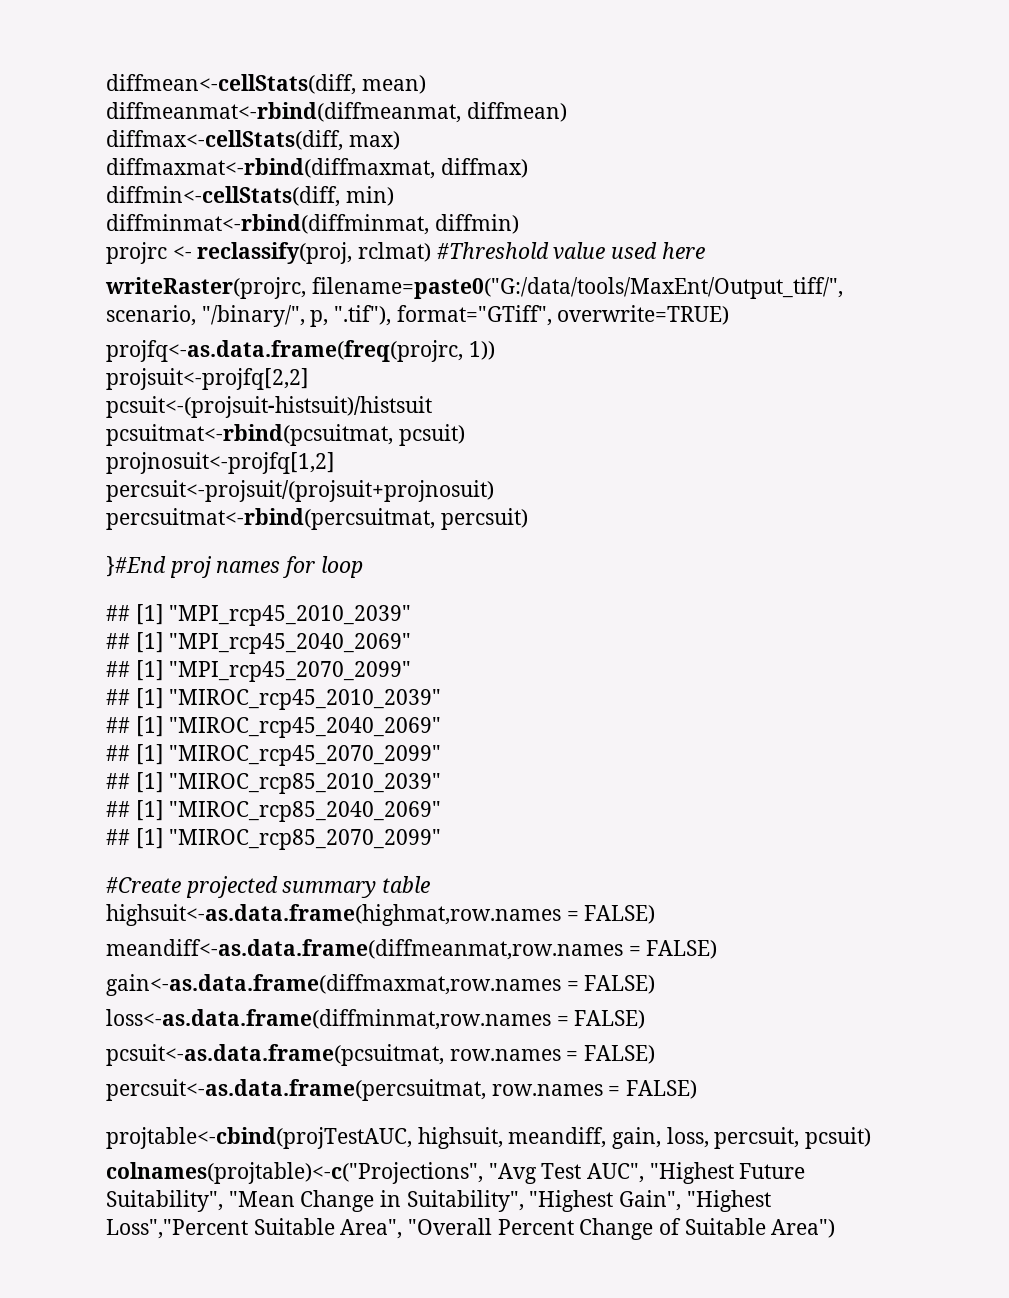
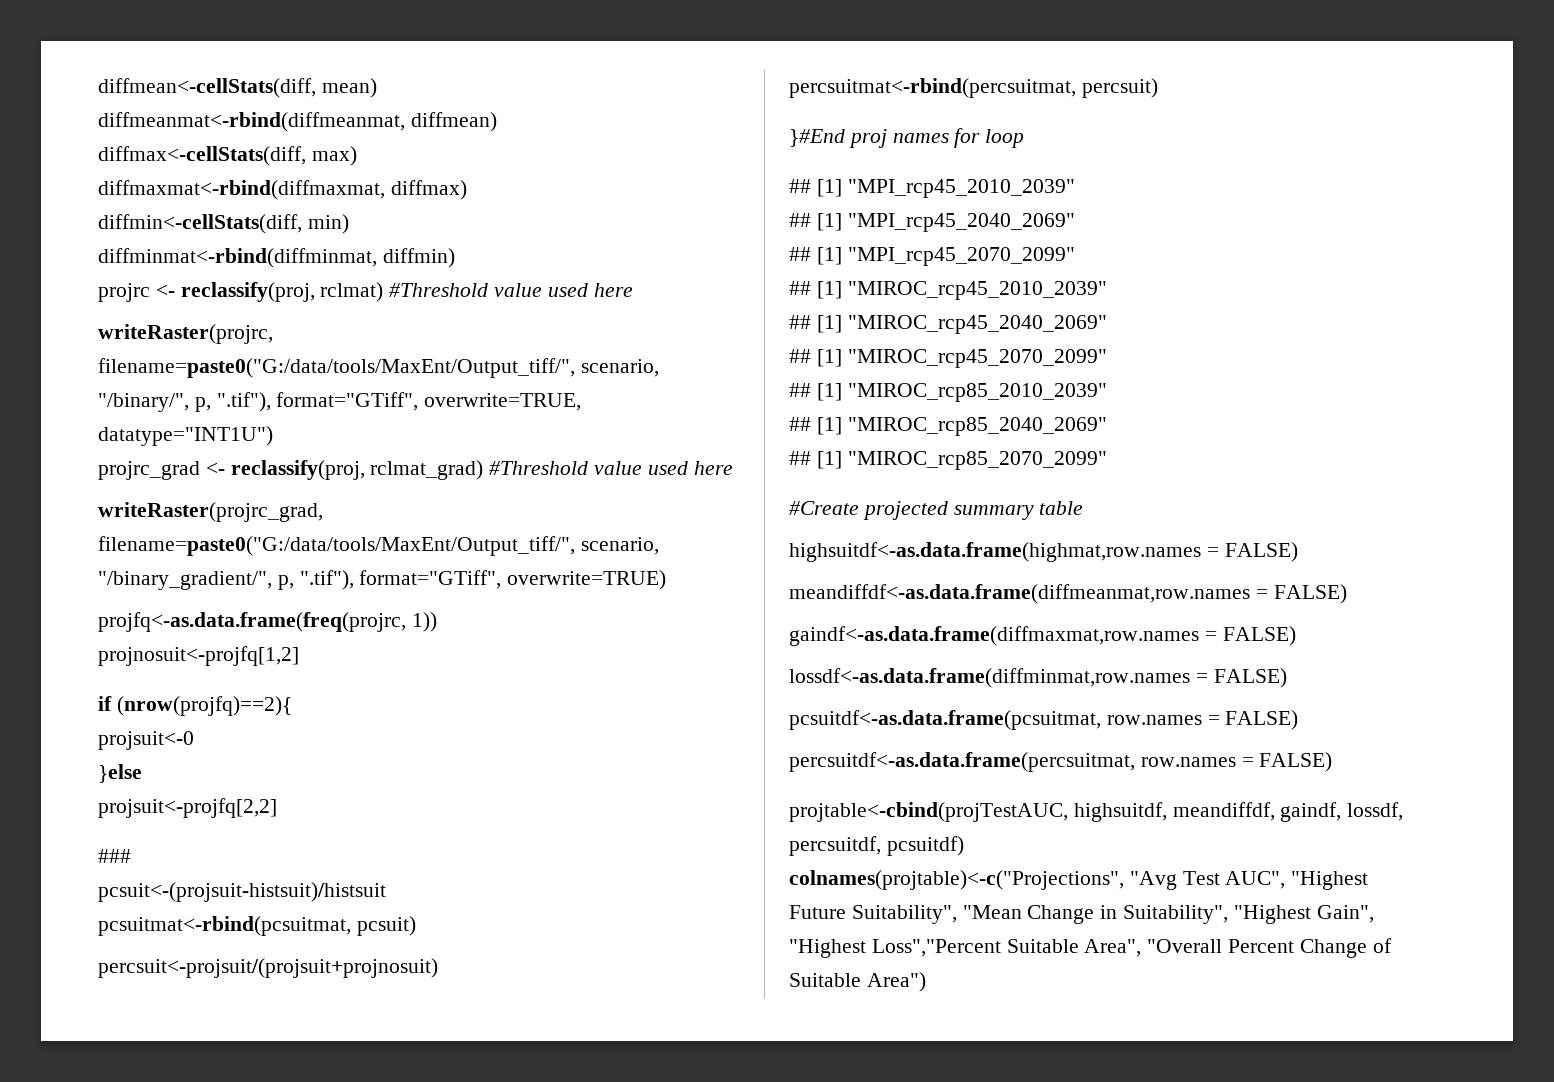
- writeRaster(projrc, filename=paste0("G:/data/tools/MaxEnt/Output_tiff/", scenario, "/binary/", p, ".tif"), format="GTiff", overwrite=TRUE)
+ writeRaster(projrc, filename=paste0("G:/data/tools/MaxEnt/Output_tiff/", scenario, "/binary/", p, ".tif"), format="GTiff", overwrite=TRUE, datatype="INT1U")
+ projrc_grad <- reclassify(proj, rclmat_grad) #Threshold value used here
+ writeRaster(projrc_grad, filename=paste0("G:/data/tools/MaxEnt/Output_tiff/", scenario, "/binary_gradient/", p, ".tif"), format="GTiff", overwrite=TRUE)
  projfq<-as.data.frame(freq(projrc, 1))
+ projnosuit<-projfq[1,2]
+ if (nrow(projfq)==2){
+ projsuit<-0
+ }else
+ ###
- projnosuit<-projfq[1,2]
- highsuit<-as.data.frame(highmat,row.names = FALSE)
- meandiff<-as.data.frame(diffmeanmat,row.names = FALSE)
- gain<-as.data.frame(diffmaxmat,row.names = FALSE)
- loss<-as.data.frame(diffminmat,row.names = FALSE)
- pcsuit<-as.data.frame(pcsuitmat, row.names = FALSE)
- percsuit<-as.data.frame(percsuitmat, row.names = FALSE)
+ highsuitdf<-as.data.frame(highmat,row.names = FALSE)
+ meandiffdf<-as.data.frame(diffmeanmat,row.names = FALSE)
+ gaindf<-as.data.frame(diffmaxmat,row.names = FALSE)
+ lossdf<-as.data.frame(diffminmat,row.names = FALSE)
+ pcsuitdf<-as.data.frame(pcsuitmat, row.names = FALSE)
+ percsuitdf<-as.data.frame(percsuitmat, row.names = FALSE)
- projtable<-cbind(projTestAUC, highsuit, meandiff, gain, loss, percsuit, pcsuit)
+ projtable<-cbind(projTestAUC, highsuitdf, meandiffdf, gaindf, lossdf, percsuitdf, pcsuitdf)

